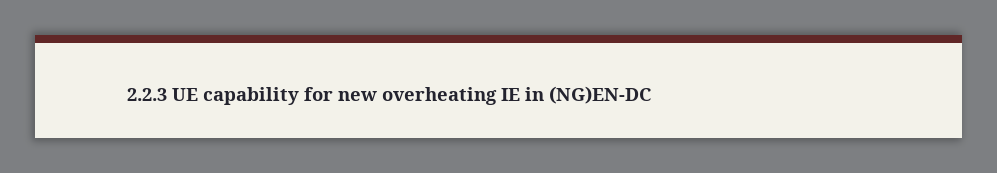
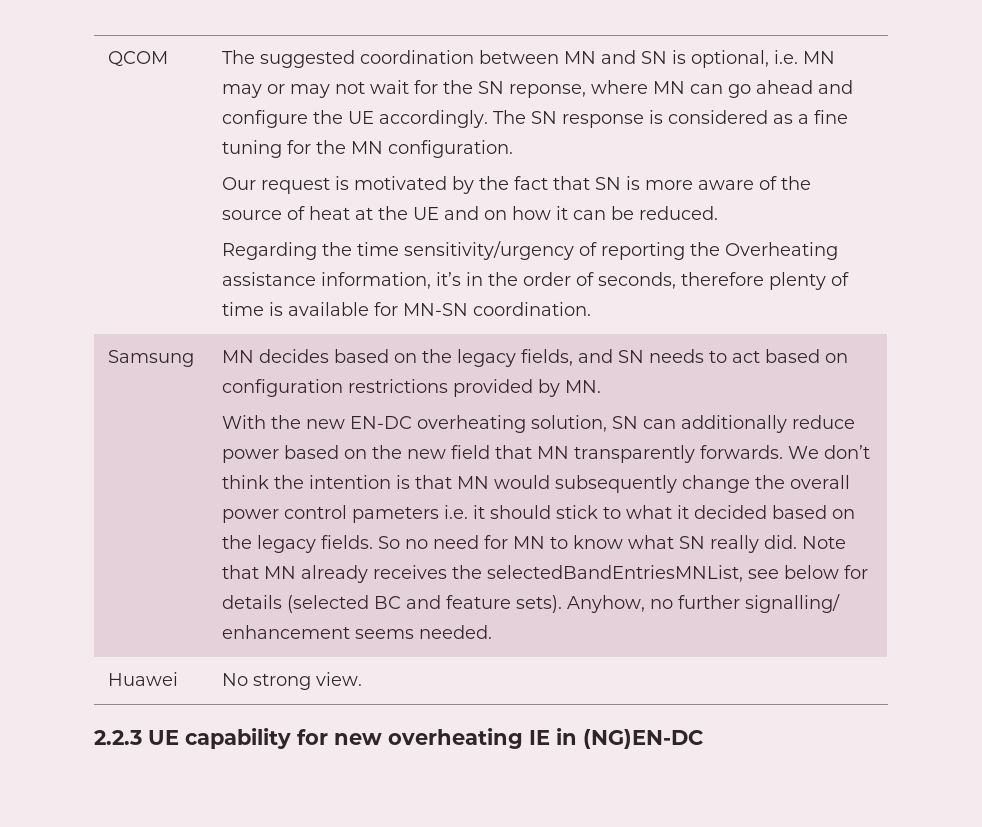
+ QCOM | The suggested coordination between MN and SN is optional, i.e. MN may or may not wait for the SN reponse, where MN can go ahead and configure the UE accordingly. The SN response is considered as a fine tuning for the MN configuration.
+ Our request is motivated by the fact that SN is more aware of the source of heat at the UE and on how it can be reduced.
+ Regarding the time sensitivity/urgency of reporting the Overheating assistance information, it’s in the order of seconds, therefore plenty of time is available for MN-SN coordination.
+ Samsung | MN decides based on the legacy fields, and SN needs to act based on configuration restrictions provided by MN.
+ With the new EN-DC overheating solution, SN can additionally reduce power based on the new field that MN transparently forwards. We don’t think the intention is that MN would subsequently change the overall power control pameters i.e. it should stick to what it decided based on the legacy fields. So no need for MN to know what SN really did. Note that MN already receives the selectedBandEntriesMNList, see below for details (selected BC and feature sets). Anyhow, no further signalling/ enhancement seems needed.
+ Huawei | No strong view.

